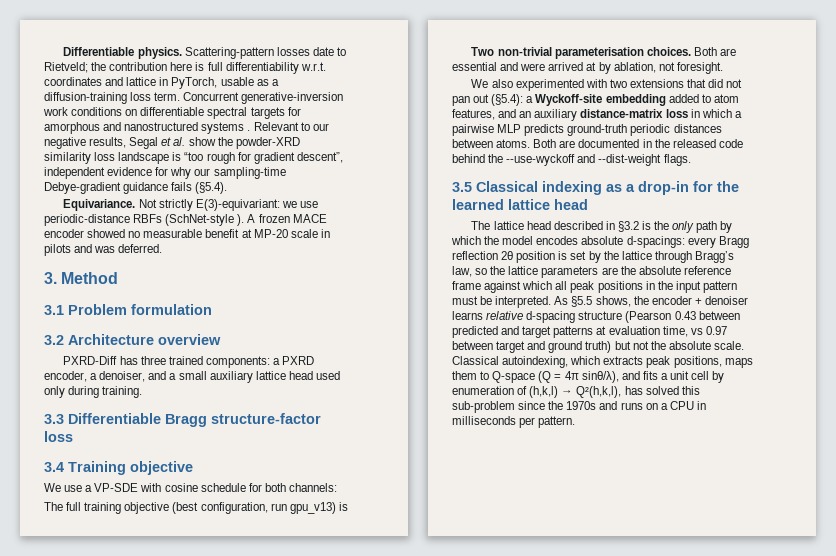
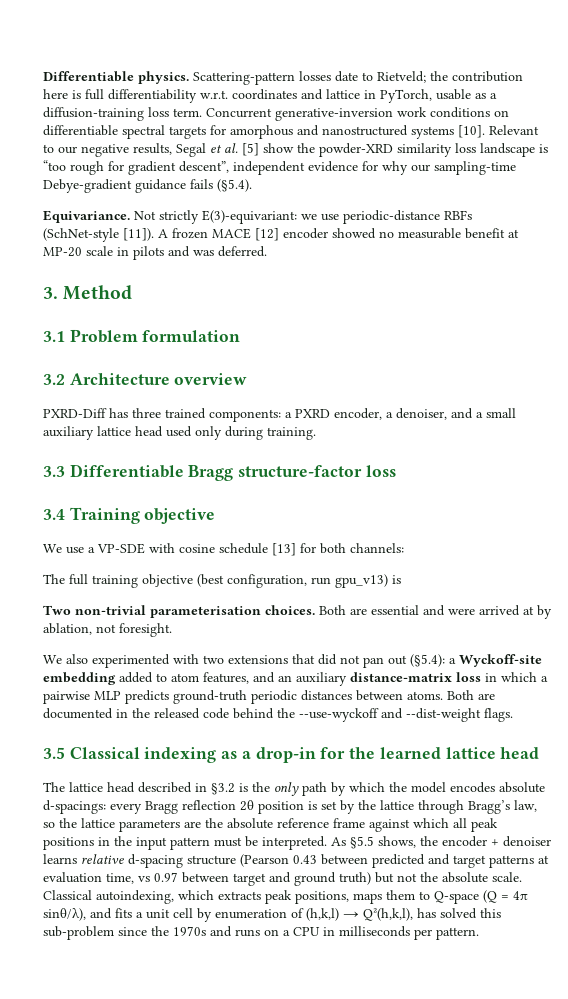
- Concurrent generative-inversion work conditions on differentiable spectral targets for amorphous and nanostructured systems .
+ Concurrent generative-inversion work conditions on differentiable spectral targets for amorphous and nanostructured systems [10].
- Relevant to our negative results, Segal et al. show the powder-XRD similarity loss landscape is “too rough for gradient descent”, independent evidence for why our sampling-time Debye-gradient guidance fails (§5.4).
+ Relevant to our negative results, Segal et al. [5] show the powder-XRD similarity loss landscape is “too rough for gradient descent”, independent evidence for why our sampling-time Debye-gradient guidance fails (§5.4).
- Not strictly E(3)-equivariant: we use periodic-distance RBFs (SchNet-style ).
+ Not strictly E(3)-equivariant: we use periodic-distance RBFs (SchNet-style [11]).
- A frozen MACE encoder showed no measurable benefit at MP-20 scale in pilots and was deferred.
+ A frozen MACE [12] encoder showed no measurable benefit at MP-20 scale in pilots and was deferred.
- We use a VP-SDE with cosine schedule for both channels:
+ We use a VP-SDE with cosine schedule [13] for both channels:

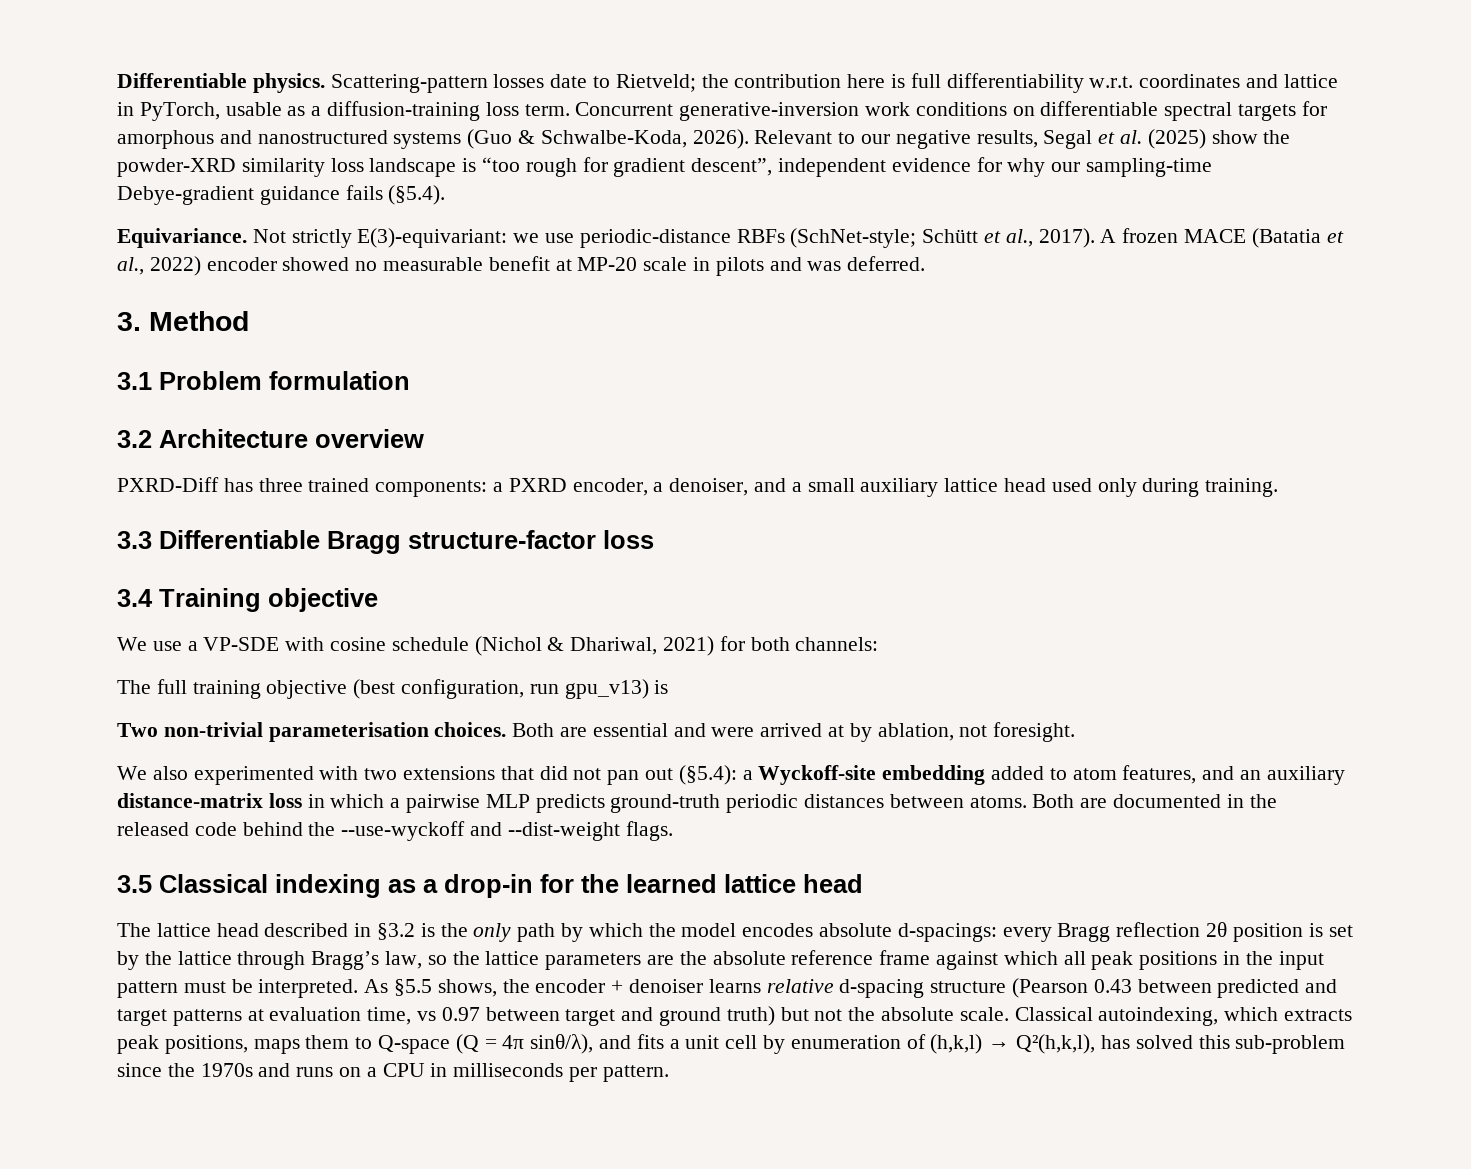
- Concurrent generative-inversion work conditions on differentiable spectral targets for amorphous and nanostructured systems [10].
+ Concurrent generative-inversion work conditions on differentiable spectral targets for amorphous and nanostructured systems (Guo & Schwalbe-Koda, 2026).
- Relevant to our negative results, Segal et al. [5] show the powder-XRD similarity loss landscape is “too rough for gradient descent”, independent evidence for why our sampling-time Debye-gradient guidance fails (§5.4).
+ Relevant to our negative results, Segal et al. (2025) show the powder-XRD similarity loss landscape is “too rough for gradient descent”, independent evidence for why our sampling-time Debye-gradient guidance fails (§5.4).
- Not strictly E(3)-equivariant: we use periodic-distance RBFs (SchNet-style [11]). A frozen MACE [12] encoder showed no measurable benefit at MP-20 scale in pilots and was deferred.
+ Not strictly E(3)-equivariant: we use periodic-distance RBFs (SchNet-style; Schütt et al., 2017). A frozen MACE (Batatia et al., 2022) encoder showed no measurable benefit at MP-20 scale in pilots and was deferred.
- We use a VP-SDE with cosine schedule [13] for both channels:
+ We use a VP-SDE with cosine schedule (Nichol & Dhariwal, 2021) for both channels:

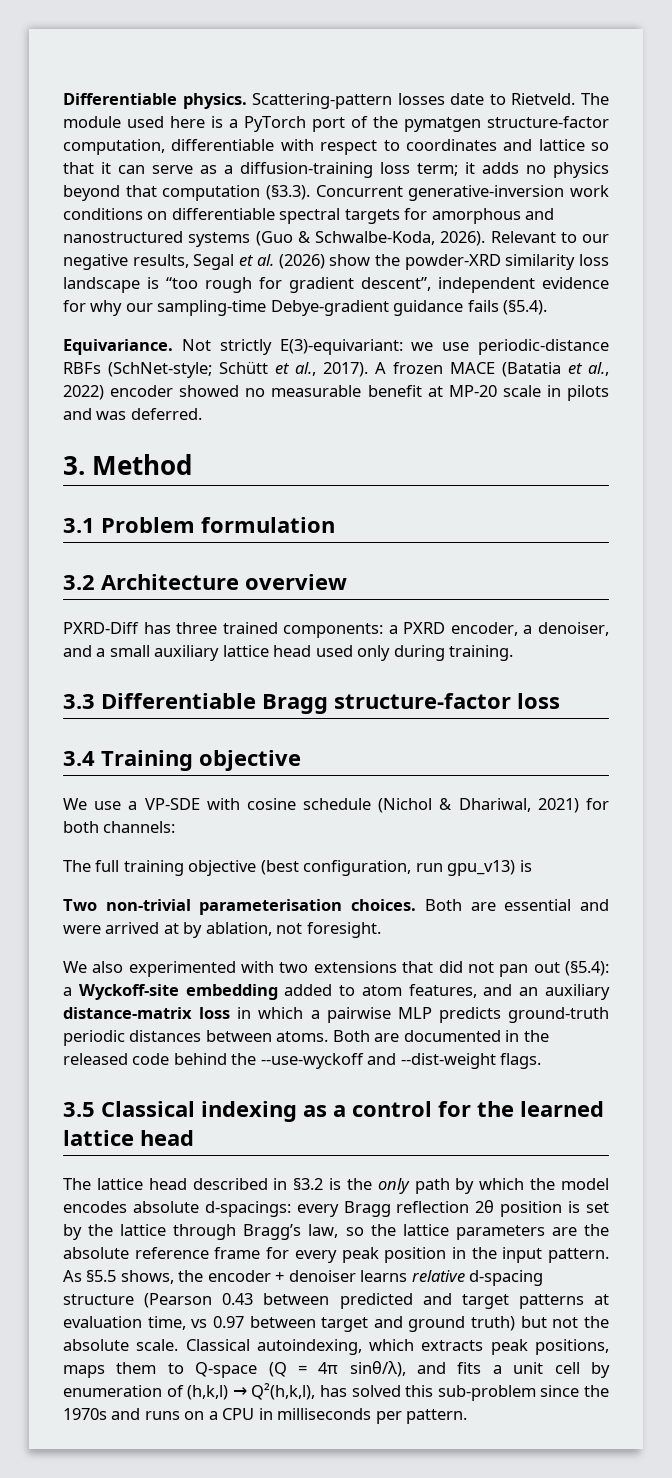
- Scattering-pattern losses date to Rietveld; the contribution here is full differentiability w.r.t. coordinates and lattice in PyTorch, usable as a diffusion-training loss term. Concurrent generative-inversion work conditions on differentiable spectral targets for amorphous and nanostructured systems (Guo & Schwalbe-Koda, 2026).
+ Scattering-pattern losses date to Rietveld. The module used here is a PyTorch port of the pymatgen structure-factor computation, differentiable with respect to coordinates and lattice so that it can serve as a diffusion-training loss term; it adds no physics beyond that computation (§3.3). Concurrent generative-inversion work conditions on differentiable spectral targets for amorphous and nanostructured systems (Guo & Schwalbe-Koda, 2026).
- Relevant to our negative results, Segal et al. (2025) show the powder-XRD similarity loss landscape is “too rough for gradient descent”, independent evidence for why our sampling-time Debye-gradient guidance fails (§5.4).
+ Relevant to our negative results, Segal et al. (2026) show the powder-XRD similarity loss landscape is “too rough for gradient descent”, independent evidence for why our sampling-time Debye-gradient guidance fails (§5.4).
- 3.5 Classical indexing as a drop-in for the learned lattice head
+ 3.5 Classical indexing as a control for the learned lattice head
- The lattice head described in §3.2 is the only path by which the model encodes absolute d-spacings: every Bragg reflection 2θ position is set by the lattice through Bragg’s law, so the lattice parameters are the absolute reference frame against which all peak positions in the input pattern must be interpreted.
+ The lattice head described in §3.2 is the only path by which the model encodes absolute d-spacings: every Bragg reflection 2θ position is set by the lattice through Bragg’s law, so the lattice parameters are the absolute reference frame for every peak position in the input pattern.

